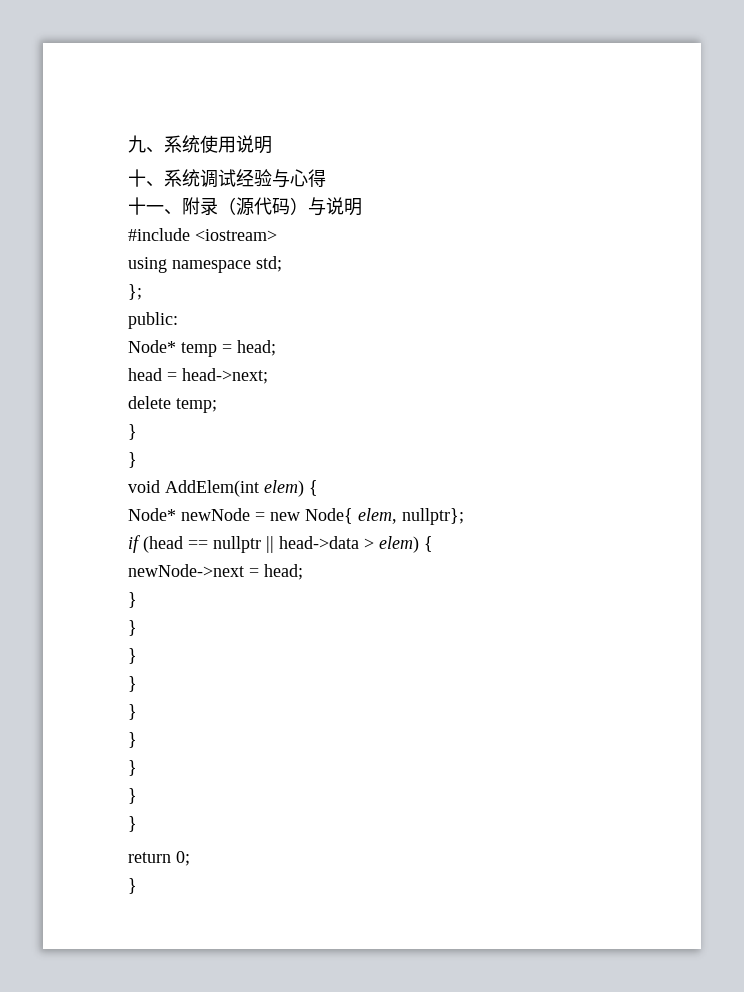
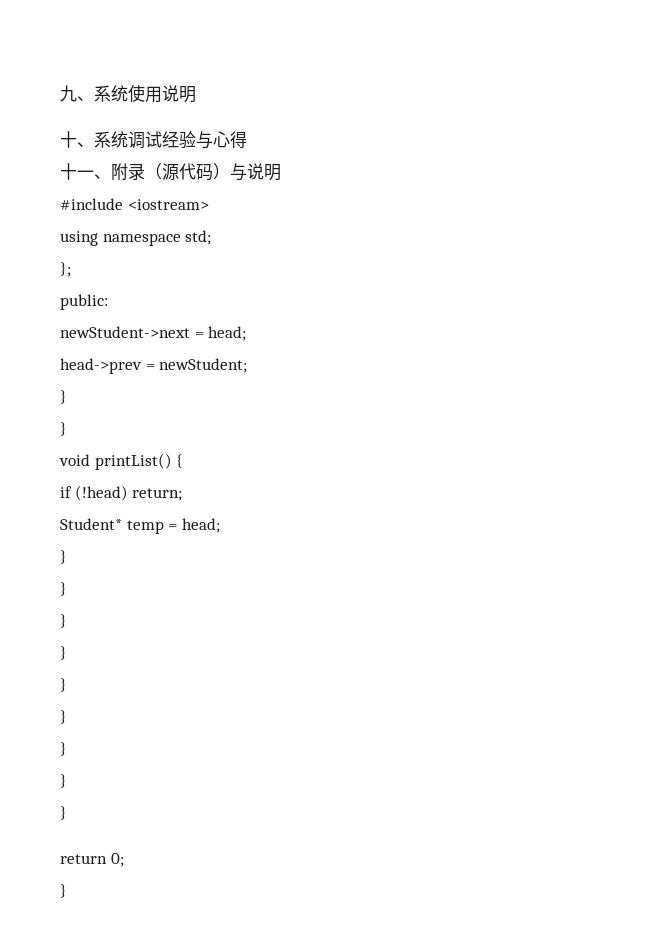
- Node* temp = head;
- head = head->next;
- delete temp;
+ newStudent->next = head;
+ head->prev = newStudent;
- void AddElem(int elem) {
- Node* newNode = new Node{ elem, nullptr};
- if (head == nullptr || head->data > elem) {
- newNode->next = head;
+ void printList() {
+ if (!head) return;
+ Student* temp = head;

